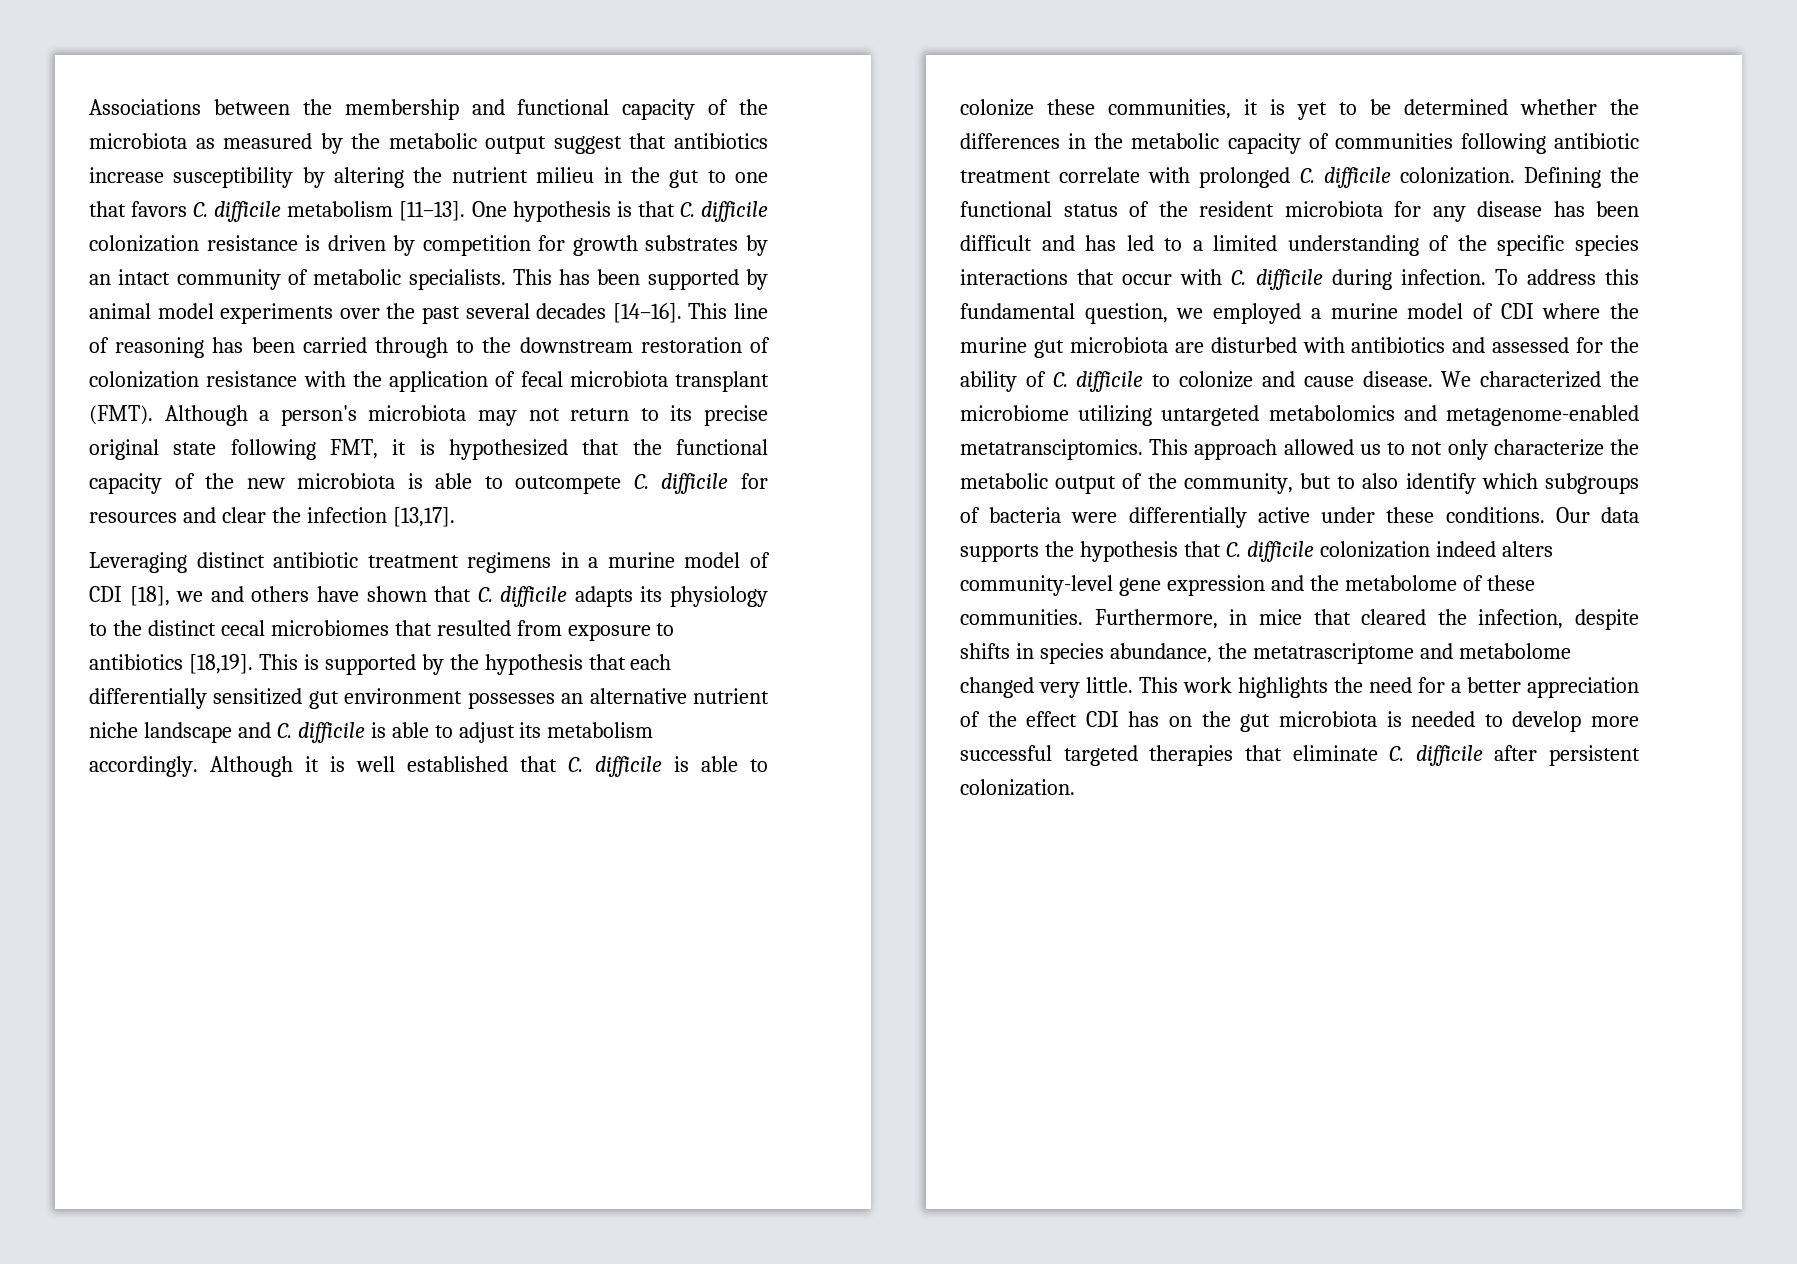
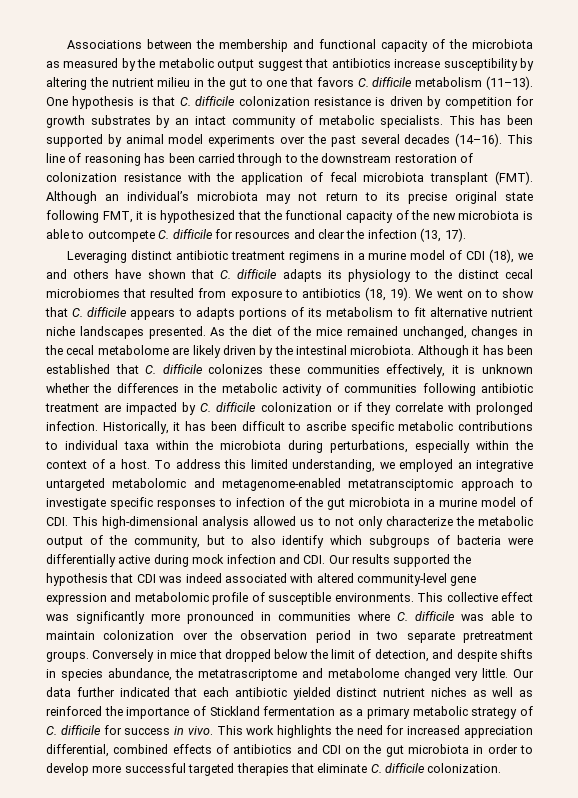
- Associations between the membership and functional capacity of the microbiota as measured by the metabolic output suggest that antibiotics increase susceptibility by altering the nutrient milieu in the gut to one that favors C. difficile metabolism [11–13].
+ Associations between the membership and functional capacity of the microbiota as measured by the metabolic output suggest that antibiotics increase susceptibility by altering the nutrient milieu in the gut to one that favors C. difficile metabolism (11–13).
- This has been supported by animal model experiments over the past several decades [14–16].
+ This has been supported by animal model experiments over the past several decades (14–16).
- Although a person's microbiota may not return to its precise original state following FMT, it is hypothesized that the functional capacity of the new microbiota is able to outcompete C. difficile for resources and clear the infection [13,17].
+ Although an individual’s microbiota may not return to its precise original state following FMT, it is hypothesized that the functional capacity of the new microbiota is able to outcompete C. difficile for resources and clear the infection (13, 17).
- Leveraging distinct antibiotic treatment regimens in a murine model of CDI [18], we and others have shown that C. difficile adapts its physiology to the distinct cecal microbiomes that resulted from exposure to antibiotics [18,19]. This is supported by the hypothesis that each differentially sensitized gut environment possesses an alternative nutrient niche landscape and C. difficile is able to adjust its metabolism accordingly. Although it is well established that C. difficile is able to colonize these communities, it is yet to be determined whether the differences in the metabolic capacity of communities following antibiotic treatment correlate with prolonged C. difficile colonization. Defining the functional status of the resident microbiota for any disease has been difficult and has led to a limited understanding of the specific species interactions that occur with C. difficile during infection. To address this fundamental question, we employed a murine model of CDI where the murine gut microbiota are disturbed with antibiotics and assessed for the ability of C. difficile to colonize and cause disease. We characterized the microbiome utilizing untargeted metabolomics and metagenome-enabled metatransciptomics. This approach allowed us to not only characterize the metabolic output of the community, but to also identify which subgroups of bacteria were differentially active under these conditions. Our data supports the hypothesis that C. difficile colonization indeed alters community-level gene expression and the metabolome of these communities. Furthermore, in mice that cleared the infection, despite shifts in species abundance, the metatrascriptome and metabolome changed very little.
+ Leveraging distinct antibiotic treatment regimens in a murine model of CDI (18), we and others have shown that C. difficile adapts its physiology to the distinct cecal microbiomes that resulted from exposure to antibiotics (18, 19). We went on to show that C. difficile appears to adapts portions of its metabolism to fit alternative nutrient niche landscapes presented. As the diet of the mice remained unchanged, changes in the cecal metabolome are likely driven by the intestinal microbiota. Although it has been established that C. difficile colonizes these communities effectively, it is unknown whether the differences in the metabolic activity of communities following antibiotic treatment are impacted by C. difficile colonization or if they correlate with prolonged infection. Historically, it has been difficult to ascribe specific metabolic contributions to individual taxa within the microbiota during perturbations, especially within the context of a host. To address this limited understanding, we employed an integrative untargeted metabolomic and metagenome-enabled metatransciptomic approach to investigate specific responses to infection of the gut microbiota in a murine model of CDI. This high-dimensional analysis allowed us to not only characterize the metabolic output of the community, but to also identify which subgroups of bacteria were differentially active during mock infection and CDI. Our results supported the hypothesis that CDI was indeed associated with altered community-level gene expression and metabolomic profile of susceptible environments. This collective effect was significantly more pronounced in communities where C. difficile was able to maintain colonization over the observation period in two separate pretreatment groups. Conversely in mice that dropped below the limit of detection, and despite shifts in species abundance, the metatrascriptome and metabolome changed very little.
+ Our data further indicated that each antibiotic yielded distinct nutrient niches as well as reinforced the importance of Stickland fermentation as a primary metabolic strategy of C. difficile for success in vivo.
- This work highlights the need for a better appreciation of the effect CDI has on the gut microbiota is needed to develop more successful targeted therapies that eliminate C. difficile after persistent colonization.
+ This work highlights the need for increased appreciation differential, combined effects of antibiotics and CDI on the gut microbiota in order to develop more successful targeted therapies that eliminate C. difficile colonization.

